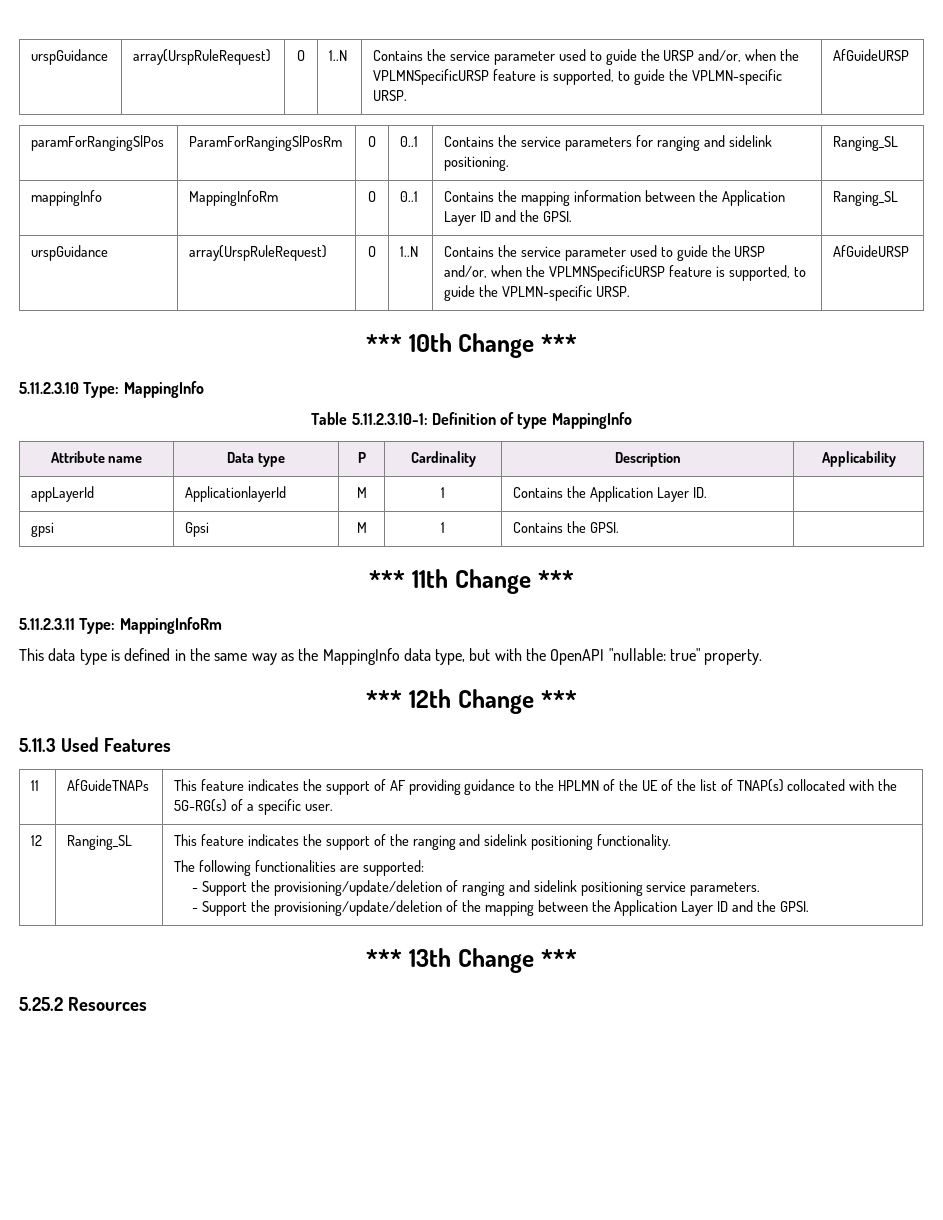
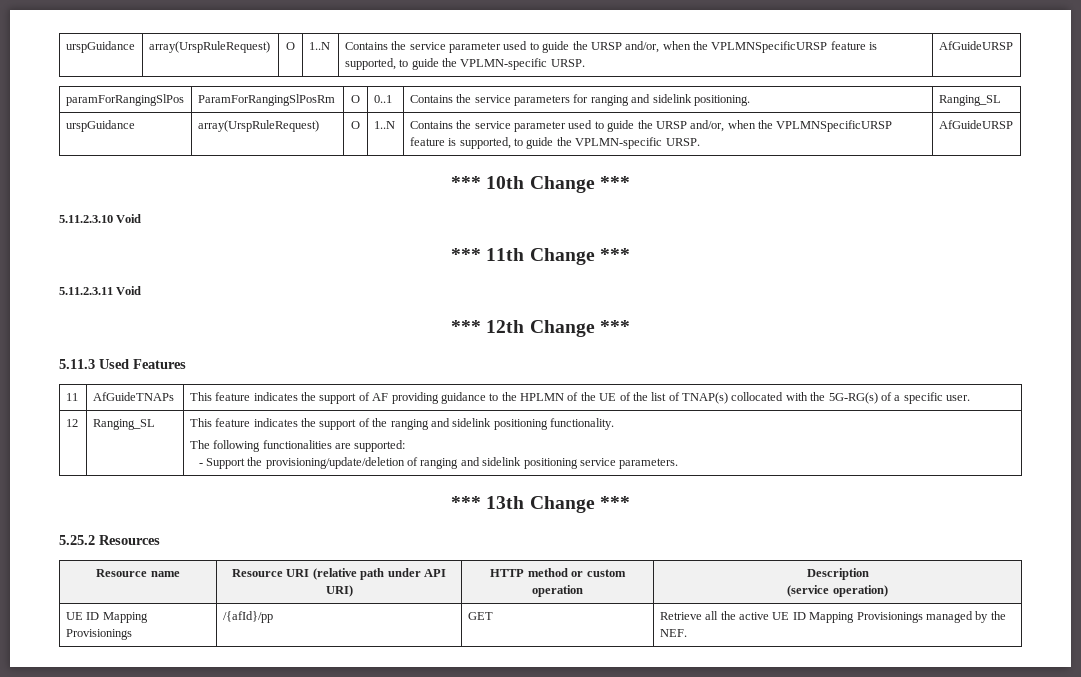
- mappingInfo | MappingInfoRm | O | 0..1 | Contains the mapping information between the Application Layer ID and the GPSI. | Ranging_SL
- 5.11.2.3.10 Type: MappingInfo
- Table 5.11.2.3.10-1: Definition of type MappingInfo
- Attribute name | Data type | P | Cardinality | Description | Applicability
- appLayerId | ApplicationlayerId | M | 1 | Contains the Application Layer ID. |
- gpsi | Gpsi | M | 1 | Contains the GPSI. |
+ 5.11.2.3.10 Void
- 5.11.2.3.11 Type: MappingInfoRm
- This data type is defined in the same way as the MappingInfo data type, but with the OpenAPI "nullable: true" property.
+ 5.11.2.3.11 Void
- - Support the provisioning/update/deletion of the mapping between the Application Layer ID and the GPSI.
+ Resource name | Resource URI (relative path under API URI) | HTTP method or custom operation | Description
+ (service operation)
+ UE ID Mapping Provisionings | /{afId}/pp | GET | Retrieve all the active UE ID Mapping Provisionings managed by the NEF.

